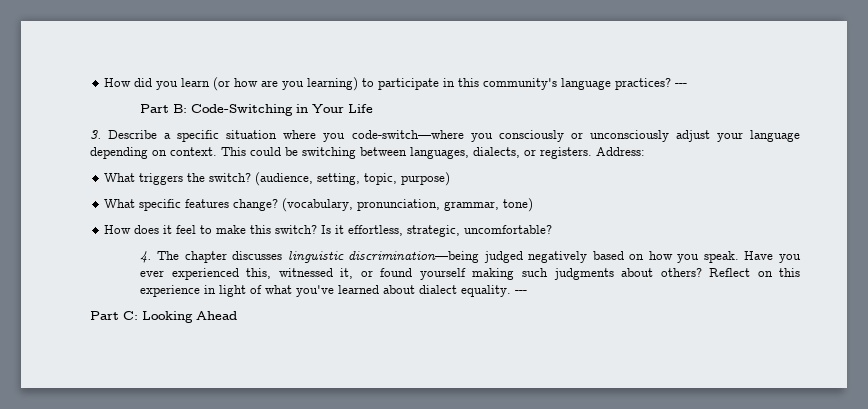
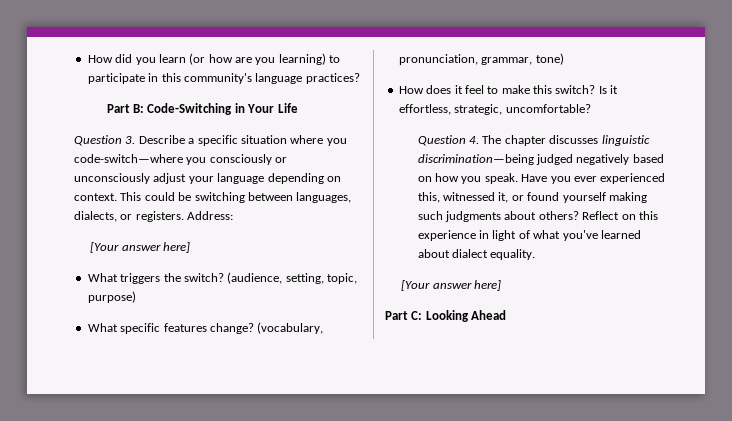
- How did you learn (or how are you learning) to participate in this community's language practices? ---
+ How did you learn (or how are you learning) to participate in this community's language practices?
- 3. Describe a specific situation where you code-switch—where you consciously or unconsciously adjust your language depending on context.
+ Question 3. Describe a specific situation where you code-switch—where you consciously or unconsciously adjust your language depending on context.
  Address:
+ [Your answer here]
- 4. The chapter discusses linguistic discrimination—being judged negatively based on how you speak.
+ Question 4. The chapter discusses linguistic discrimination—being judged negatively based on how you speak.
- Reflect on this experience in light of what you've learned about dialect equality. ---
+ Reflect on this experience in light of what you've learned about dialect equality.
+ [Your answer here]

